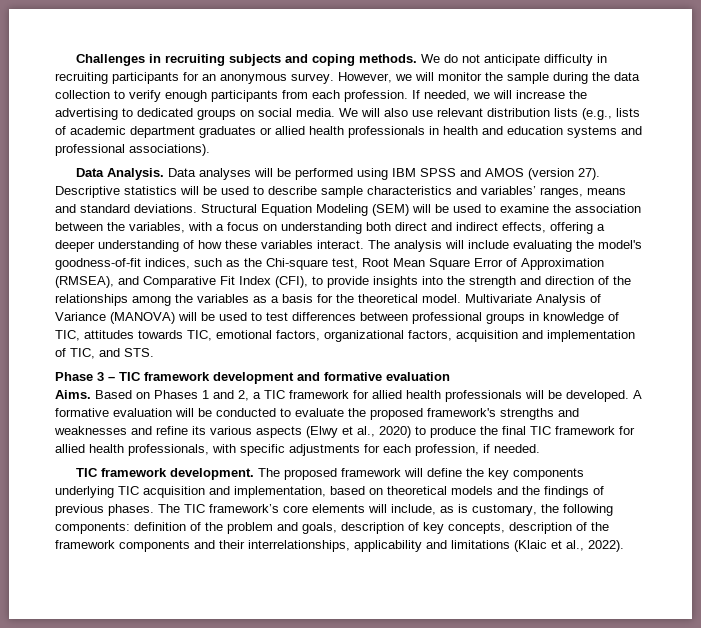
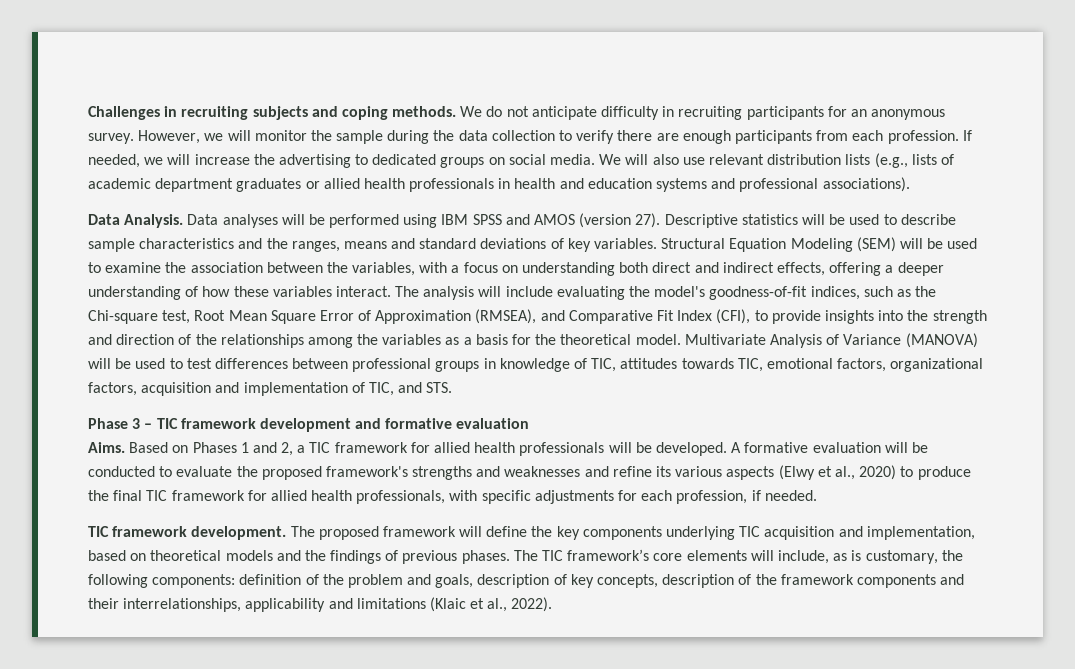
- However, we will monitor the sample during the data collection to verify enough participants from each profession.
+ However, we will monitor the sample during the data collection to verify there are enough participants from each profession.
- Descriptive statistics will be used to describe sample characteristics and variables’ ranges, means and standard deviations.
+ Descriptive statistics will be used to describe sample characteristics and the ranges, means and standard deviations of key variables.

